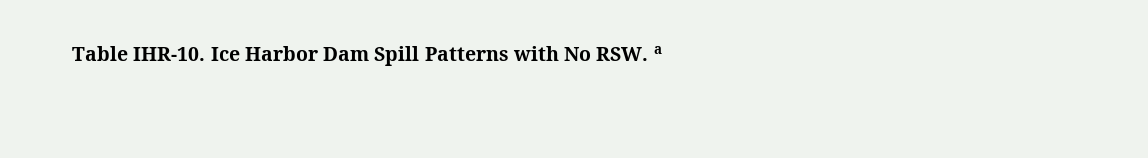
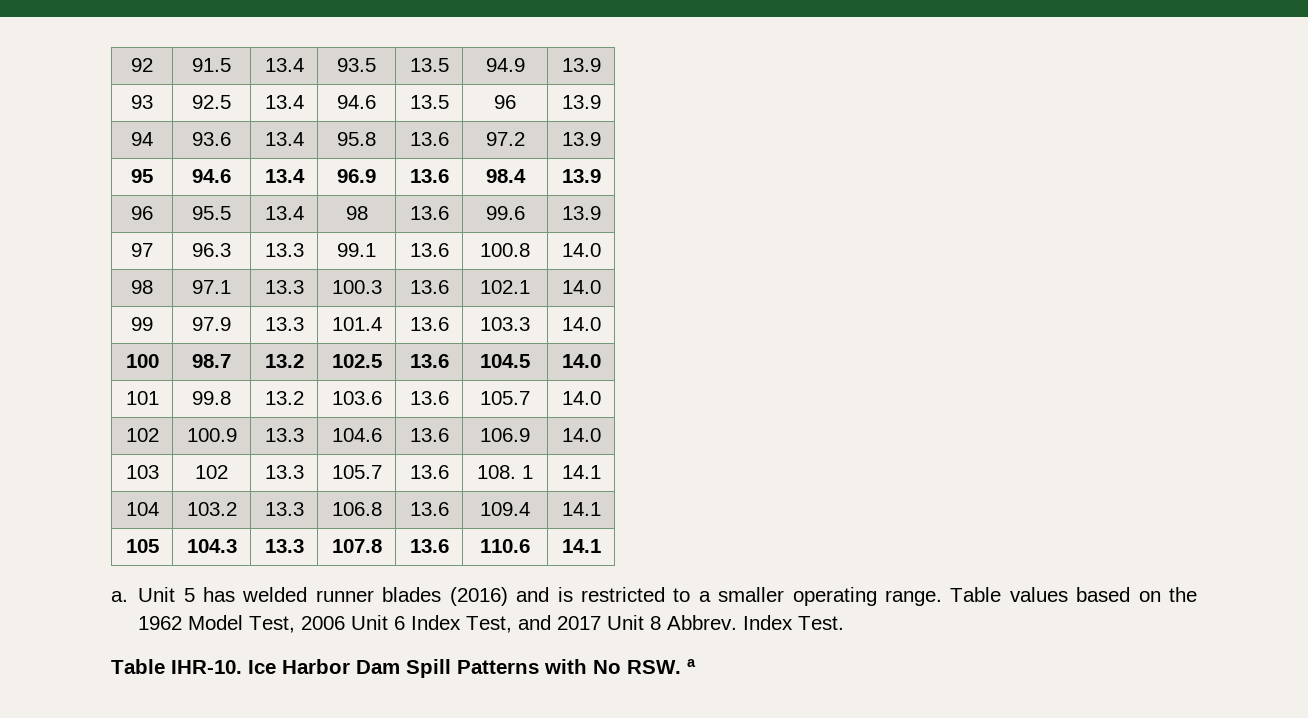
+ 92 | 91.5 | 13.4 | 93.5 | 13.5 | 94.9 | 13.9
+ 93 | 92.5 | 13.4 | 94.6 | 13.5 | 96 | 13.9
+ 94 | 93.6 | 13.4 | 95.8 | 13.6 | 97.2 | 13.9
+ 95 | 94.6 | 13.4 | 96.9 | 13.6 | 98.4 | 13.9
+ 96 | 95.5 | 13.4 | 98 | 13.6 | 99.6 | 13.9
+ 97 | 96.3 | 13.3 | 99.1 | 13.6 | 100.8 | 14.0
+ 98 | 97.1 | 13.3 | 100.3 | 13.6 | 102.1 | 14.0
+ 99 | 97.9 | 13.3 | 101.4 | 13.6 | 103.3 | 14.0
+ 100 | 98.7 | 13.2 | 102.5 | 13.6 | 104.5 | 14.0
+ 101 | 99.8 | 13.2 | 103.6 | 13.6 | 105.7 | 14.0
+ 102 | 100.9 | 13.3 | 104.6 | 13.6 | 106.9 | 14.0
+ 103 | 102 | 13.3 | 105.7 | 13.6 | 108. 1 | 14.1
+ 104 | 103.2 | 13.3 | 106.8 | 13.6 | 109.4 | 14.1
+ 105 | 104.3 | 13.3 | 107.8 | 13.6 | 110.6 | 14.1
+ a. Unit 5 has welded runner blades (2016) and is restricted to a smaller operating range. Table values based on the 1962 Model Test, 2006 Unit 6 Index Test, and 2017 Unit 8 Abbrev. Index Test.

